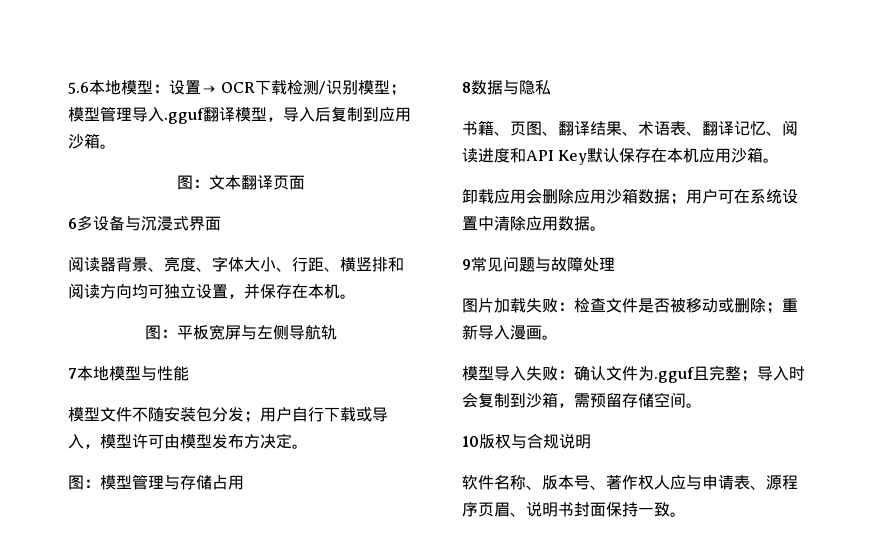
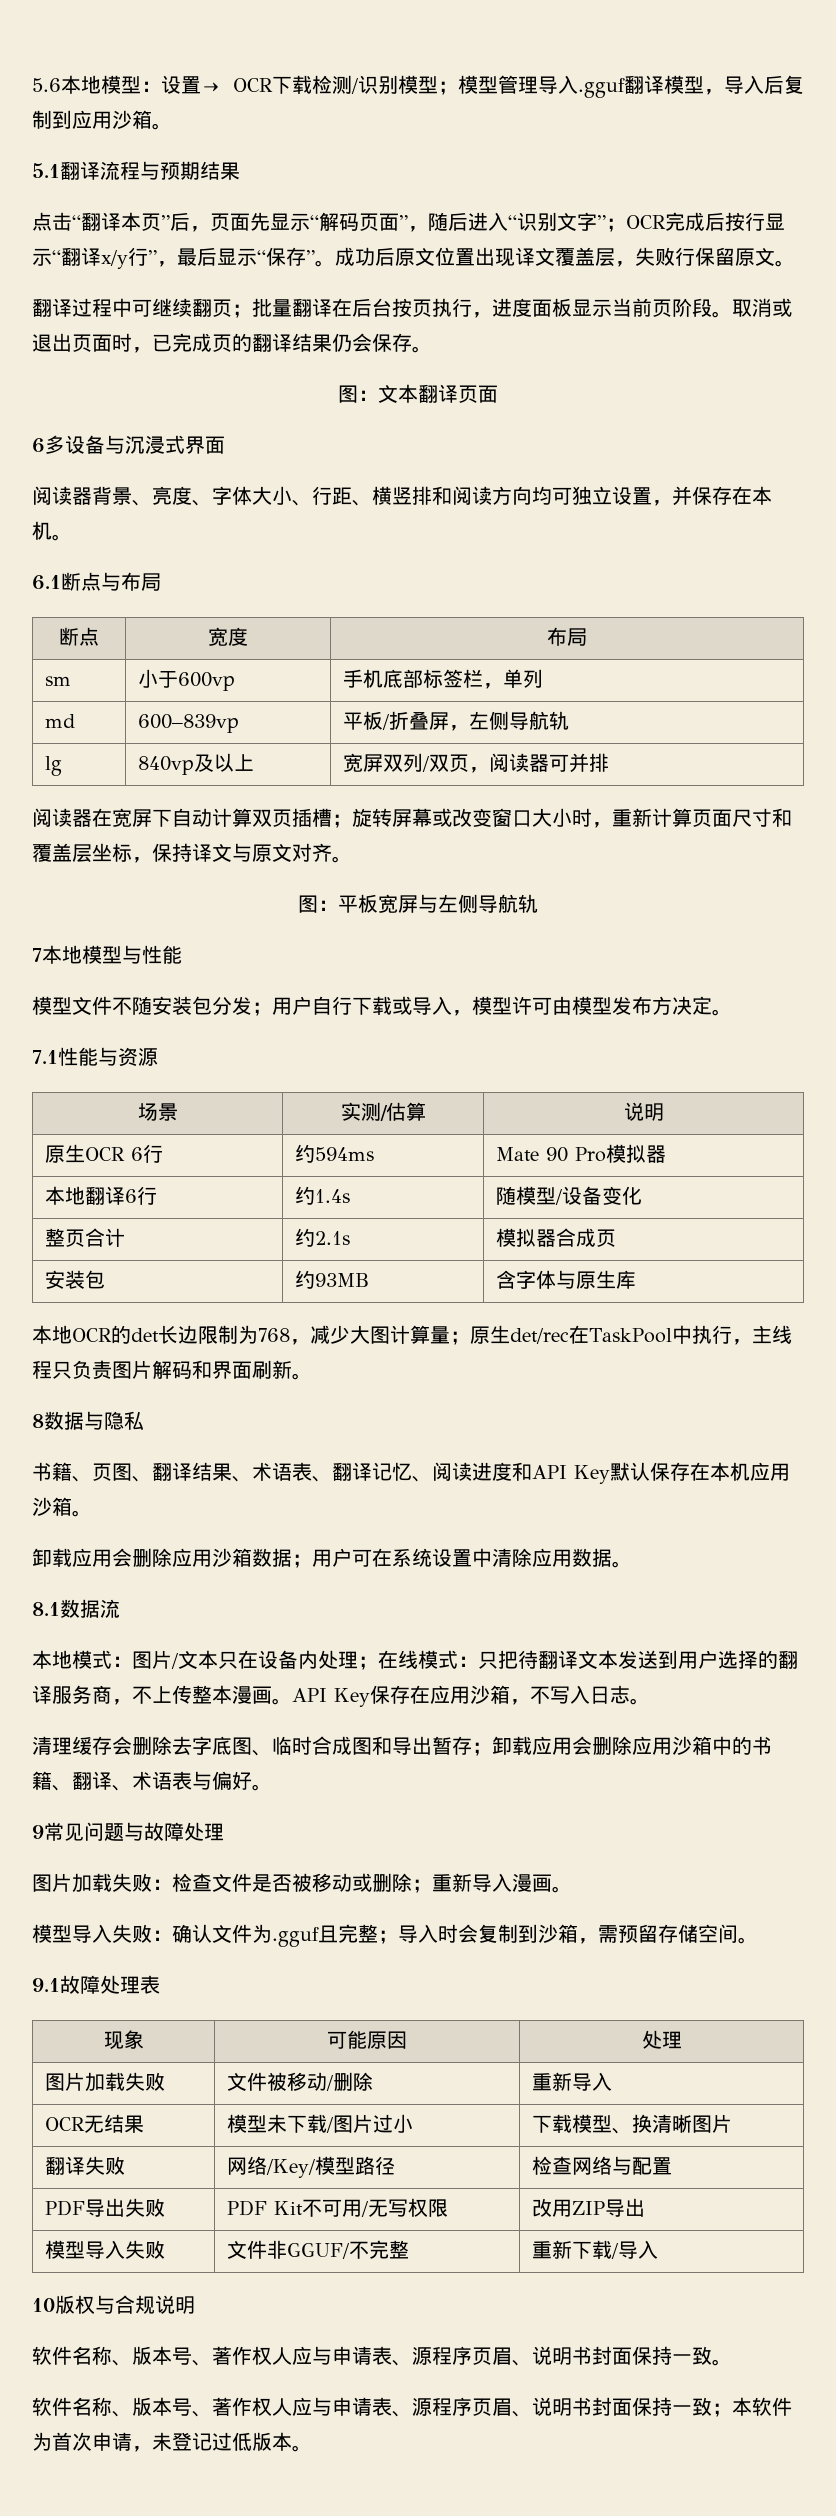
+ 5.1翻译流程与预期结果
+ 点击“翻译本页”后，页面先显示“解码页面”，随后进入“识别文字”；OCR完成后按行显示“翻译x/y行”，最后显示“保存”。成功后原文位置出现译文覆盖层，失败行保留原文。
+ 翻译过程中可继续翻页；批量翻译在后台按页执行，进度面板显示当前页阶段。取消或退出页面时，已完成页的翻译结果仍会保存。
+ 6.1断点与布局
+ 断点 | 宽度 | 布局
+ sm | 小于600vp | 手机底部标签栏，单列
+ md | 600–839vp | 平板/折叠屏，左侧导航轨
+ lg | 840vp及以上 | 宽屏双列/双页，阅读器可并排
+ 阅读器在宽屏下自动计算双页插槽；旋转屏幕或改变窗口大小时，重新计算页面尺寸和覆盖层坐标，保持译文与原文对齐。
- 图：模型管理与存储占用
+ 7.1性能与资源
+ 场景 | 实测/估算 | 说明
+ 原生OCR 6行 | 约594ms | Mate 90 Pro模拟器
+ 本地翻译6行 | 约1.4s | 随模型/设备变化
+ 整页合计 | 约2.1s | 模拟器合成页
+ 安装包 | 约93MB | 含字体与原生库
+ 本地OCR的det长边限制为768，减少大图计算量；原生det/rec在TaskPool中执行，主线程只负责图片解码和界面刷新。
+ 8.1数据流
+ 本地模式：图片/文本只在设备内处理；在线模式：只把待翻译文本发送到用户选择的翻译服务商，不上传整本漫画。API Key保存在应用沙箱，不写入日志。
+ 清理缓存会删除去字底图、临时合成图和导出暂存；卸载应用会删除应用沙箱中的书籍、翻译、术语表与偏好。
+ 9.1故障处理表
+ 现象 | 可能原因 | 处理
+ 图片加载失败 | 文件被移动/删除 | 重新导入
+ OCR无结果 | 模型未下载/图片过小 | 下载模型、换清晰图片
+ 翻译失败 | 网络/Key/模型路径 | 检查网络与配置
+ PDF导出失败 | PDF Kit不可用/无写权限 | 改用ZIP导出
+ 模型导入失败 | 文件非GGUF/不完整 | 重新下载/导入
+ 软件名称、版本号、著作权人应与申请表、源程序页眉、说明书封面保持一致；本软件为首次申请，未登记过低版本。

